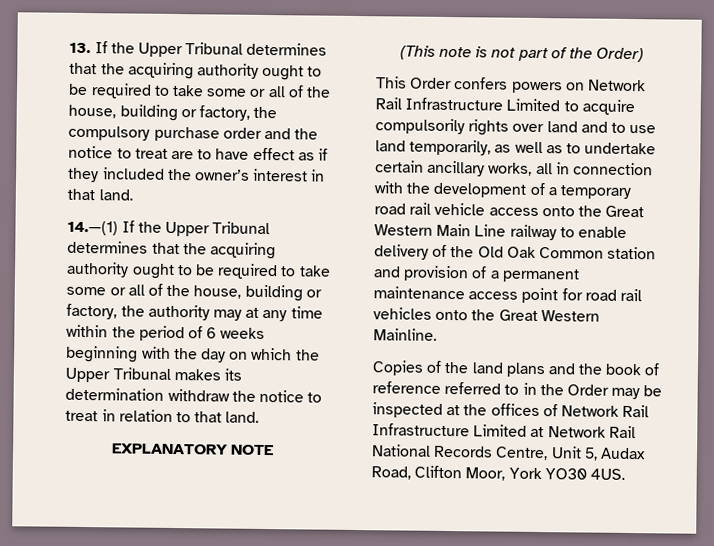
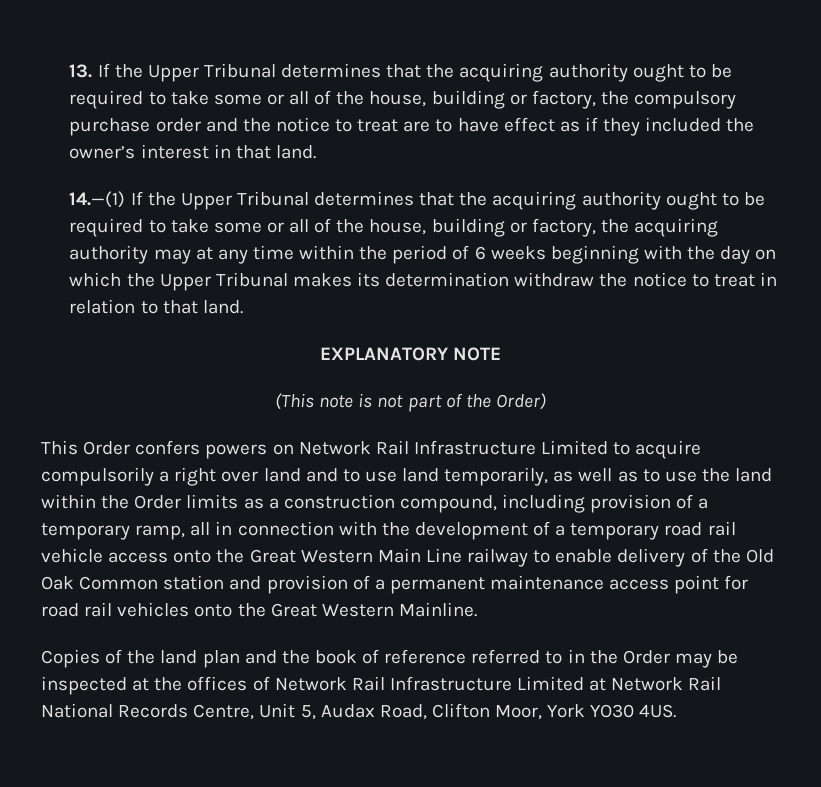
- 14.—(1) If the Upper Tribunal determines that the acquiring authority ought to be required to take some or all of the house, building or factory, the authority may at any time within the period of 6 weeks beginning with the day on which the Upper Tribunal makes its determination withdraw the notice to treat in relation to that land.
+ 14.—(1) If the Upper Tribunal determines that the acquiring authority ought to be required to take some or all of the house, building or factory, the acquiring authority may at any time within the period of 6 weeks beginning with the day on which the Upper Tribunal makes its determination withdraw the notice to treat in relation to that land.
- This Order confers powers on Network Rail Infrastructure Limited to acquire compulsorily rights over land and to use land temporarily, as well as to undertake certain ancillary works, all in connection with the development of a temporary road rail vehicle access onto the Great Western Main Line railway to enable delivery of the Old Oak Common station and provision of a permanent maintenance access point for road rail vehicles onto the Great Western Mainline.
+ This Order confers powers on Network Rail Infrastructure Limited to acquire compulsorily a right over land and to use land temporarily, as well as to use the land within the Order limits as a construction compound, including provision of a temporary ramp, all in connection with the development of a temporary road rail vehicle access onto the Great Western Main Line railway to enable delivery of the Old Oak Common station and provision of a permanent maintenance access point for road rail vehicles onto the Great Western Mainline.
- Copies of the land plans and the book of reference referred to in the Order may be inspected at the offices of Network Rail Infrastructure Limited at Network Rail National Records Centre, Unit 5, Audax Road, Clifton Moor, York YO30 4US.
+ Copies of the land plan and the book of reference referred to in the Order may be inspected at the offices of Network Rail Infrastructure Limited at Network Rail National Records Centre, Unit 5, Audax Road, Clifton Moor, York YO30 4US.

